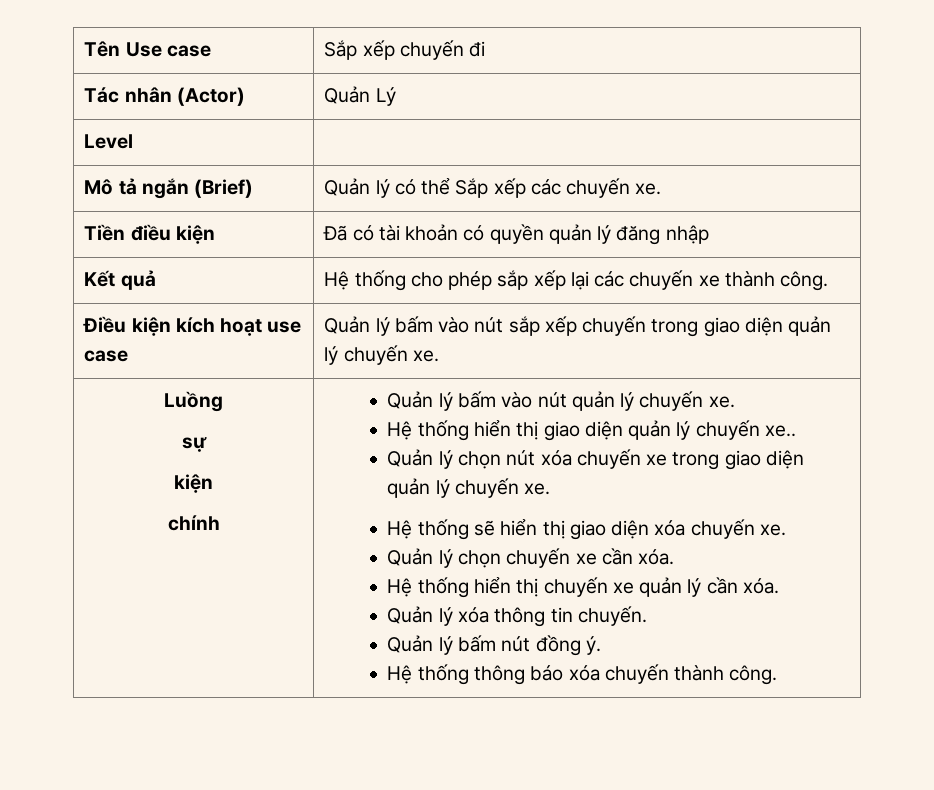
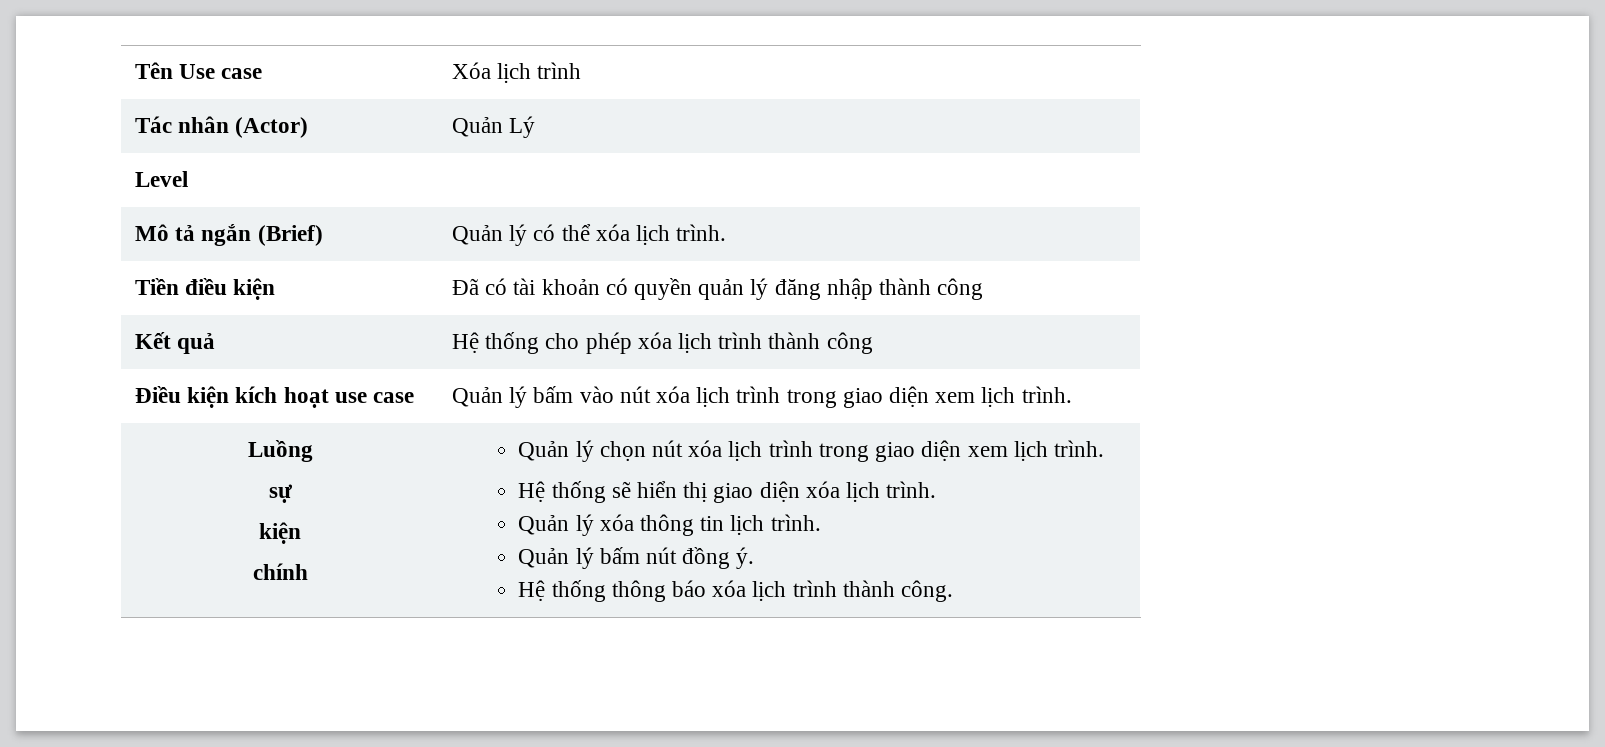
- Tên Use case | Sắp xếp chuyến đi
+ Tên Use case | Xóa lịch trình
- Mô tả ngắn (Brief) | Quản lý có thể Sắp xếp các chuyến xe.
+ Mô tả ngắn (Brief) | Quản lý có thể xóa lịch trình.
- Tiền điều kiện | Đã có tài khoản có quyền quản lý đăng nhập
+ Tiền điều kiện | Đã có tài khoản có quyền quản lý đăng nhập thành công
- Kết quả | Hệ thống cho phép sắp xếp lại các chuyến xe thành công.
+ Kết quả | Hệ thống cho phép xóa lịch trình thành công
- Điều kiện kích hoạt use case | Quản lý bấm vào nút sắp xếp chuyến trong giao diện quản lý chuyến xe.
+ Điều kiện kích hoạt use case | Quản lý bấm vào nút xóa lịch trình trong giao diện xem lịch trình.
- Quản lý bấm vào nút quản lý chuyến xe.
- Hệ thống hiển thị giao diện quản lý chuyến xe..
- Quản lý chọn nút xóa chuyến xe trong giao diện quản lý chuyến xe.
+ Quản lý chọn nút xóa lịch trình trong giao diện xem lịch trình.
- Hệ thống sẽ hiển thị giao diện xóa chuyến xe.
- Quản lý chọn chuyến xe cần xóa.
- Hệ thống hiển thị chuyến xe quản lý cần xóa.
+ Hệ thống sẽ hiển thị giao diện xóa lịch trình.
- Quản lý xóa thông tin chuyến.
+ Quản lý xóa thông tin lịch trình.
- Hệ thống thông báo xóa chuyến thành công.
+ Hệ thống thông báo xóa lịch trình thành công.

